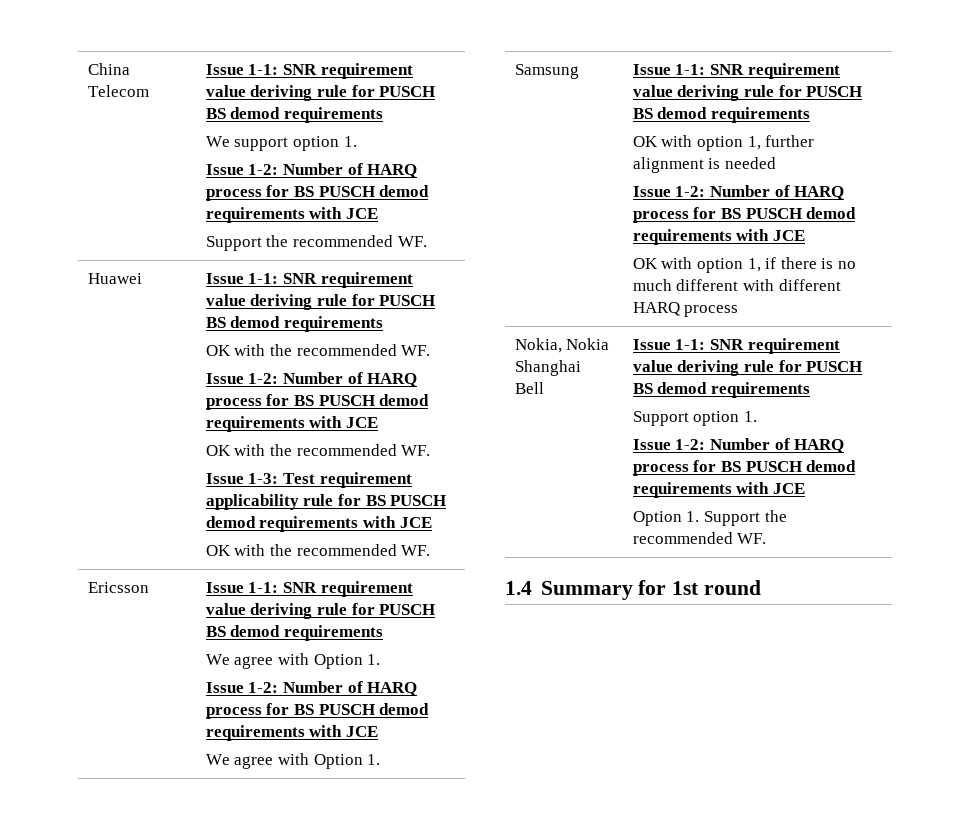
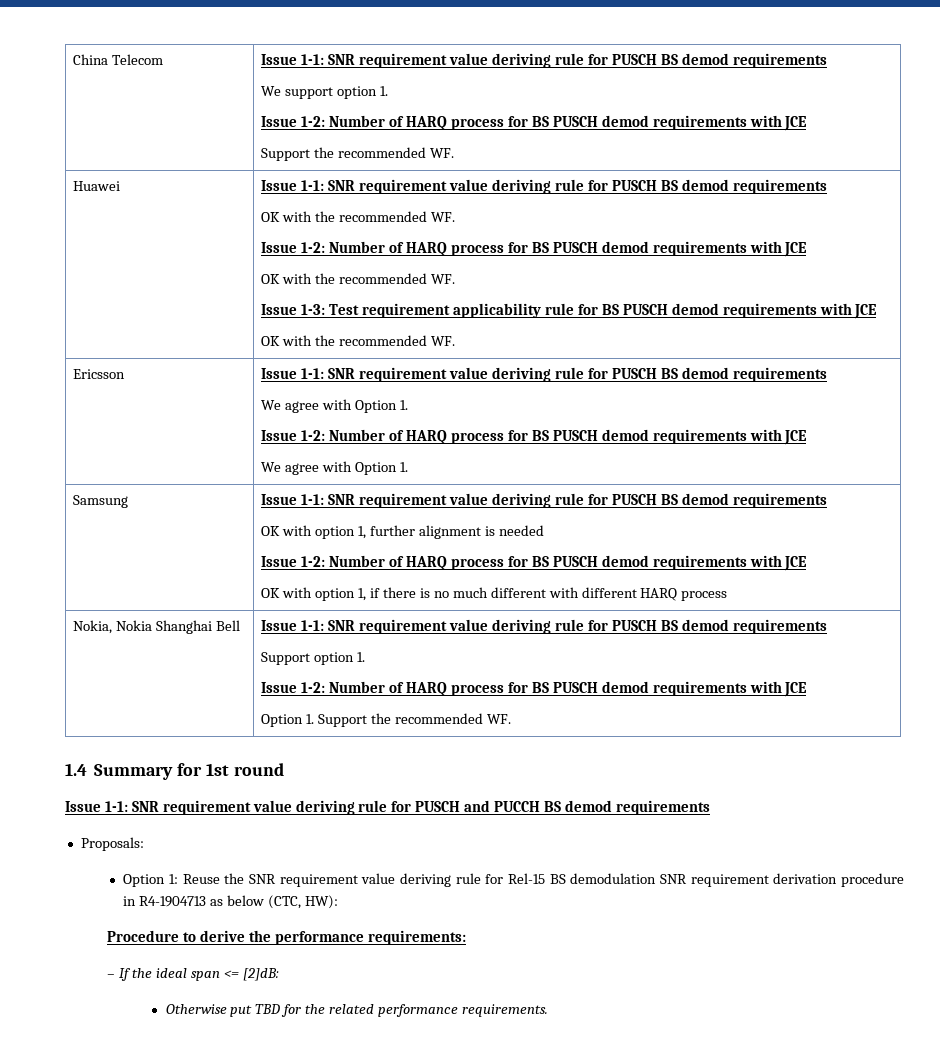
+ Issue 1-1: SNR requirement value deriving rule for PUSCH and PUCCH BS demod requirements
+ Proposals:
+ Option 1: Reuse the SNR requirement value deriving rule for Rel-15 BS demodulation SNR requirement derivation procedure in R4-1904713 as below (CTC, HW):
+ Procedure to derive the performance requirements:
+ – If the ideal span <= [2]dB:
+ Otherwise put TBD for the related performance requirements.

